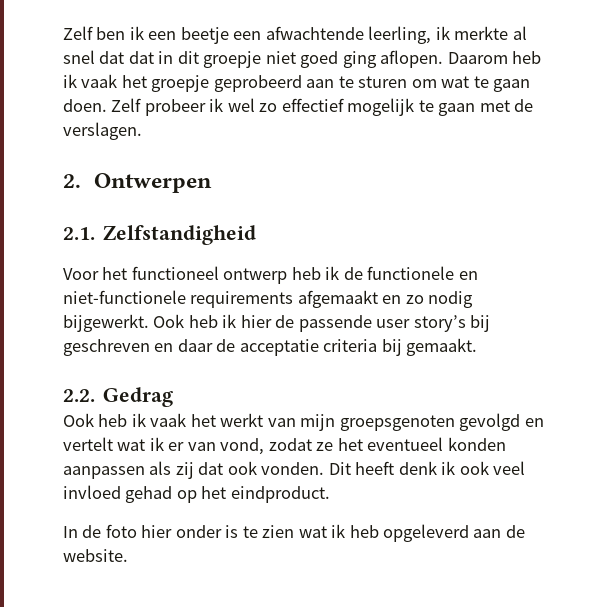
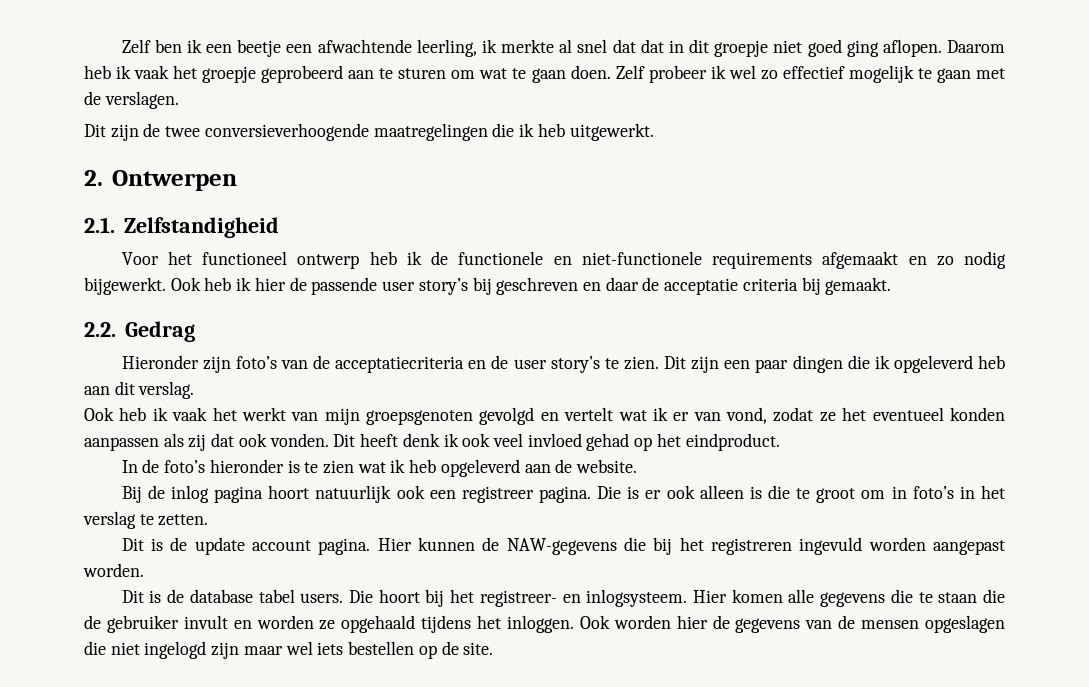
+ Dit zijn de twee conversieverhoogende maatregelingen die ik heb uitgewerkt.
+ Hieronder zijn foto’s van de acceptatiecriteria en de user story’s te zien. Dit zijn een paar dingen die ik opgeleverd heb aan dit verslag.
- In de foto hier onder is te zien wat ik heb opgeleverd aan de website.
+ In de foto’s hieronder is te zien wat ik heb opgeleverd aan de website.
+ Bij de inlog pagina hoort natuurlijk ook een registreer pagina. Die is er ook alleen is die te groot om in foto’s in het verslag te zetten.
+ Dit is de update account pagina. Hier kunnen de NAW-gegevens die bij het registreren ingevuld worden aangepast worden.
+ Dit is de database tabel users. Die hoort bij het registreer- en inlogsysteem. Hier komen alle gegevens die te staan die de gebruiker invult en worden ze opgehaald tijdens het inloggen. Ook worden hier de gegevens van de mensen opgeslagen die niet ingelogd zijn maar wel iets bestellen op de site.

